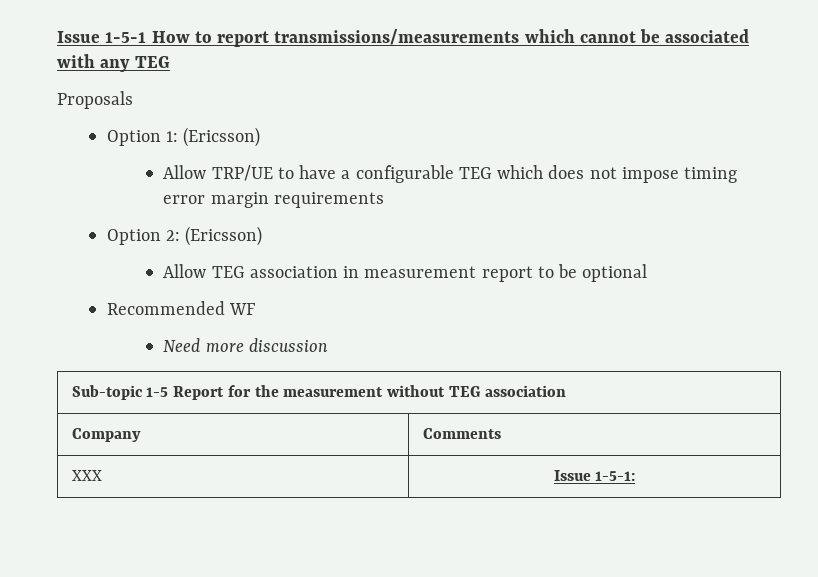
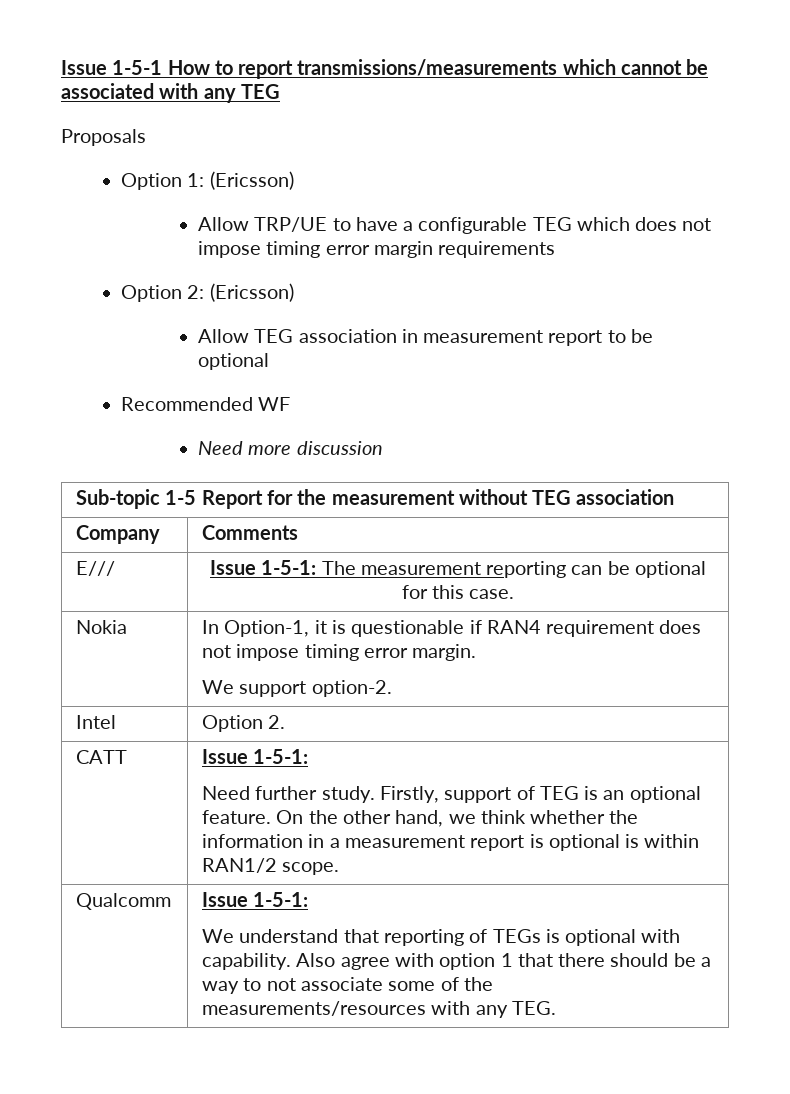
- XXX | Issue 1-5-1:
+ E/// | Issue 1-5-1: The measurement reporting can be optional for this case.
+ Nokia | In Option-1, it is questionable if RAN4 requirement does not impose timing error margin.
+ We support option-2.
+ Intel | Option 2.
+ CATT | Issue 1-5-1:
+ Need further study. Firstly, support of TEG is an optional feature. On the other hand, we think whether the information in a measurement report is optional is within RAN1/2 scope.
+ Qualcomm | Issue 1-5-1:
+ We understand that reporting of TEGs is optional with capability. Also agree with option 1 that there should be a way to not associate some of the measurements/resources with any TEG.

